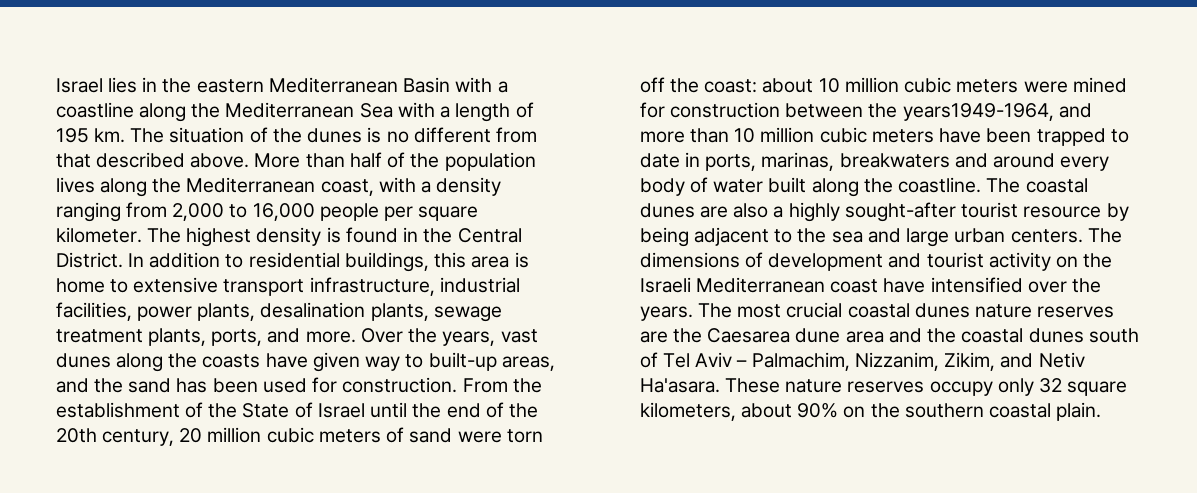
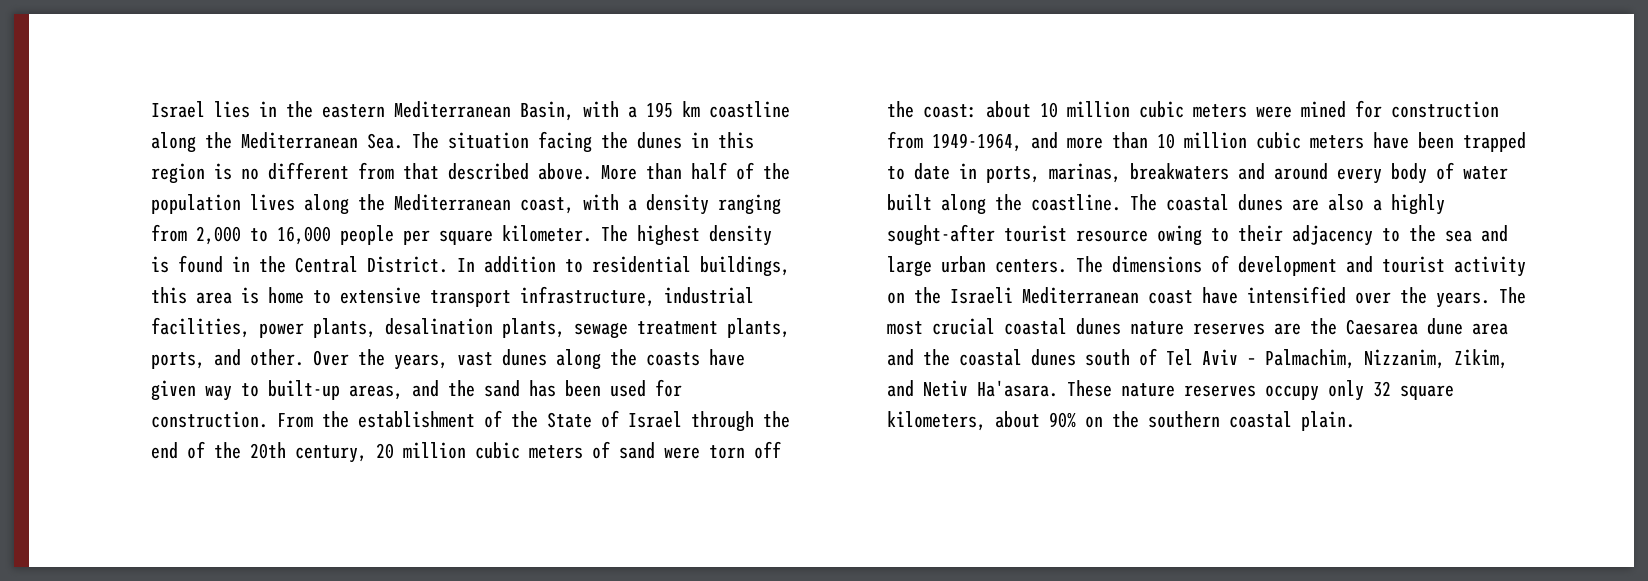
- Israel lies in the eastern Mediterranean Basin with a coastline along the Mediterranean Sea with a length of 195 km. The situation of the dunes is no different from that described above.
+ Israel lies in the eastern Mediterranean Basin, with a 195 km coastline along the Mediterranean Sea. The situation facing the dunes in this region is no different from that described above.
- In addition to residential buildings, this area is home to extensive transport infrastructure, industrial facilities, power plants, desalination plants, sewage treatment plants, ports, and more.
+ In addition to residential buildings, this area is home to extensive transport infrastructure, industrial facilities, power plants, desalination plants, sewage treatment plants, ports, and other.
- From the establishment of the State of Israel until the end of the 20th century, 20 million cubic meters of sand were torn off the coast: about 10 million cubic meters were mined for construction between the years1949-1964, and more than 10 million cubic meters have been trapped to date in ports, marinas, breakwaters and around every body of water built along the coastline.
+ From the establishment of the State of Israel through the end of the 20th century, 20 million cubic meters of sand were torn off the coast: about 10 million cubic meters were mined for construction from 1949-1964, and more than 10 million cubic meters have been trapped to date in ports, marinas, breakwaters and around every body of water built along the coastline.
- The coastal dunes are also a highly sought-after tourist resource by being adjacent to the sea and large urban centers.
+ The coastal dunes are also a highly sought-after tourist resource owing to their adjacency to the sea and large urban centers.

